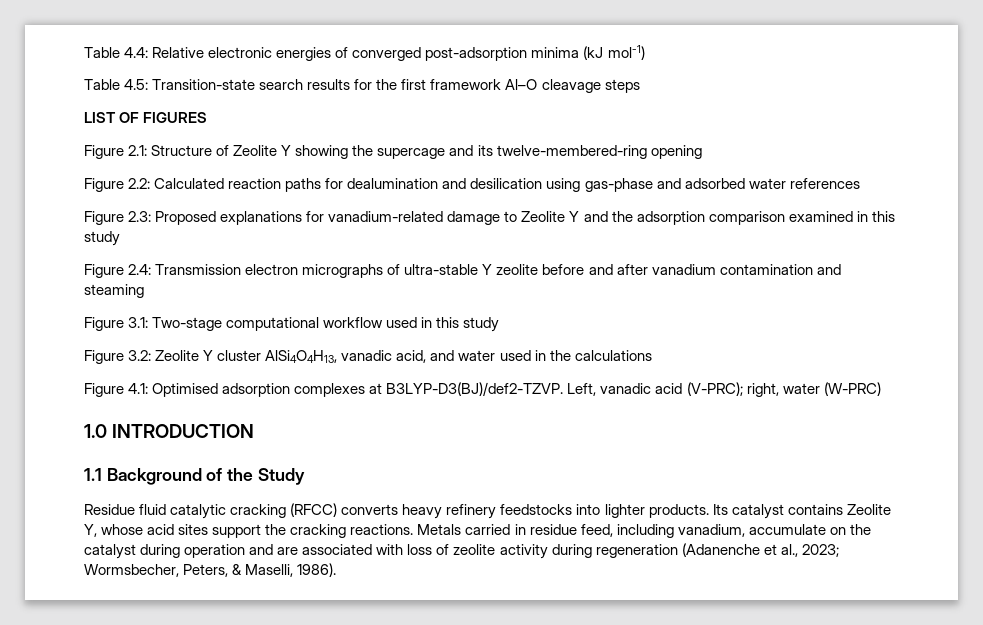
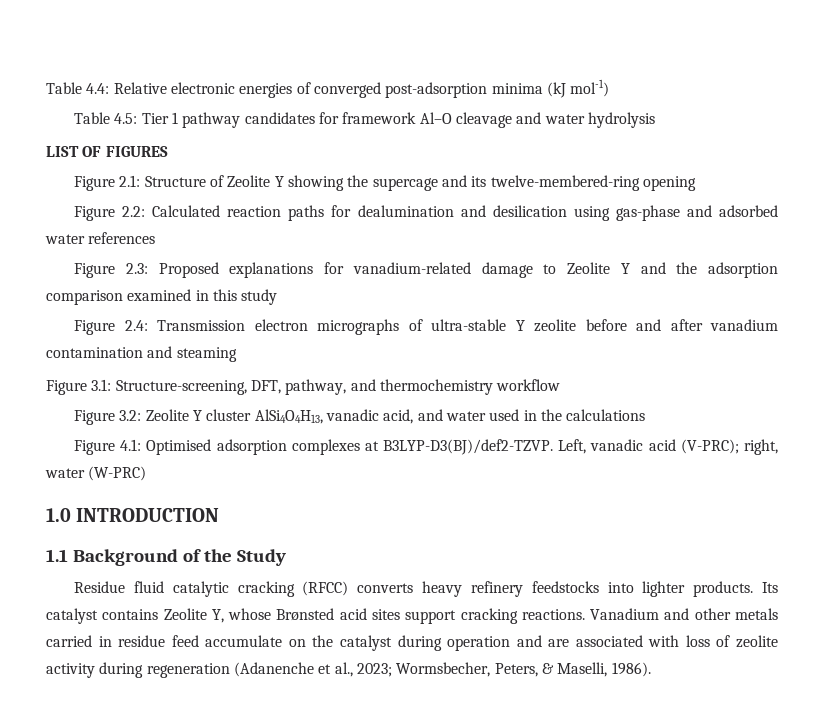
- Table 4.5: Transition-state search results for the first framework Al–O cleavage steps
+ Table 4.5: Tier 1 pathway candidates for framework Al–O cleavage and water hydrolysis
- Figure 3.1: Two-stage computational workflow used in this study
+ Figure 3.1: Structure-screening, DFT, pathway, and thermochemistry workflow
- Its catalyst contains Zeolite Y, whose acid sites support the cracking reactions.
+ Its catalyst contains Zeolite Y, whose Brønsted acid sites support cracking reactions.
- Metals carried in residue feed, including vanadium, accumulate on the catalyst during operation and are associated with loss of zeolite activity during regeneration (Adanenche et al., 2023; Wormsbecher, Peters, & Maselli, 1986).
+ Vanadium and other metals carried in residue feed accumulate on the catalyst during operation and are associated with loss of zeolite activity during regeneration (Adanenche et al., 2023; Wormsbecher, Peters, & Maselli, 1986).

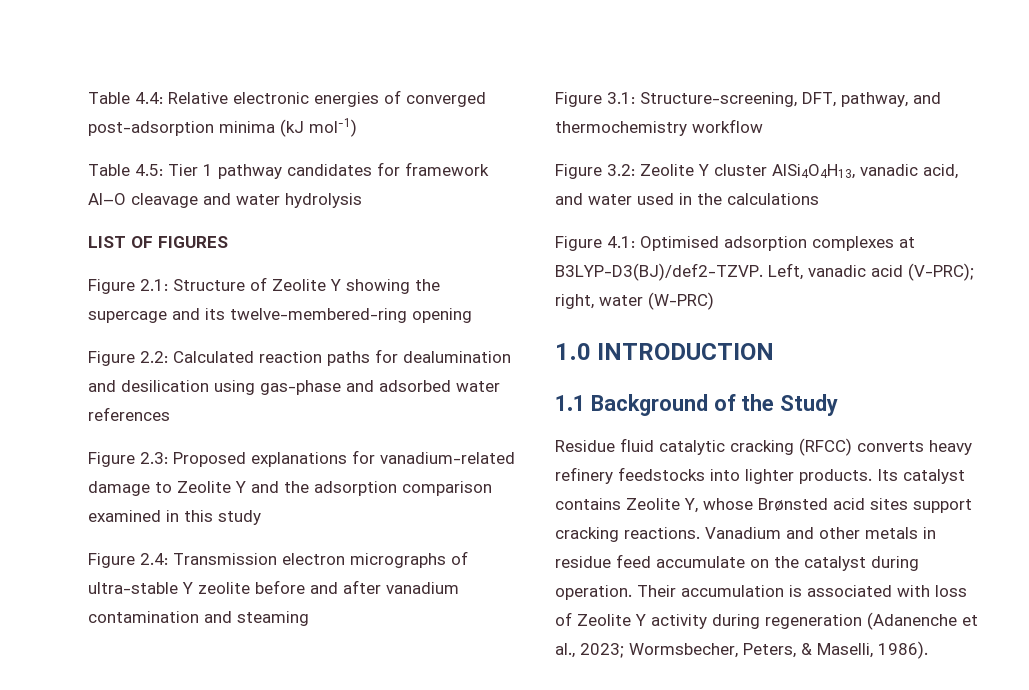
- Vanadium and other metals carried in residue feed accumulate on the catalyst during operation and are associated with loss of zeolite activity during regeneration (Adanenche et al., 2023; Wormsbecher, Peters, & Maselli, 1986).
+ Vanadium and other metals in residue feed accumulate on the catalyst during operation. Their accumulation is associated with loss of Zeolite Y activity during regeneration (Adanenche et al., 2023; Wormsbecher, Peters, & Maselli, 1986).

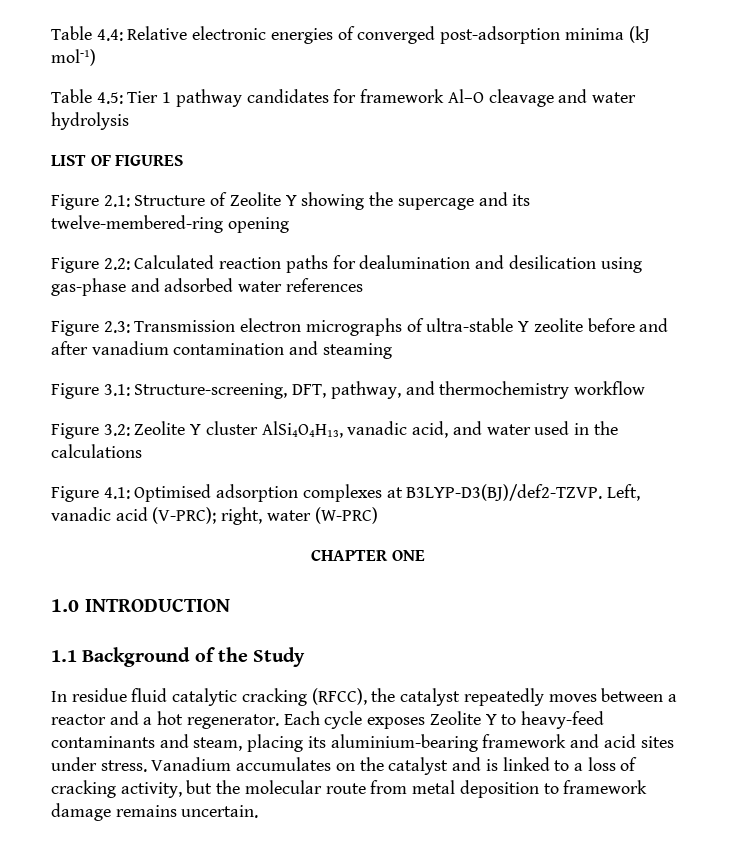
- Figure 2.3: Proposed explanations for vanadium-related damage to Zeolite Y and the adsorption comparison examined in this study
- Figure 2.4: Transmission electron micrographs of ultra-stable Y zeolite before and after vanadium contamination and steaming
+ Figure 2.3: Transmission electron micrographs of ultra-stable Y zeolite before and after vanadium contamination and steaming
+ CHAPTER ONE
- Residue fluid catalytic cracking (RFCC) converts heavy refinery feedstocks into lighter products. Its catalyst contains Zeolite Y, whose Brønsted acid sites support cracking reactions. Vanadium and other metals in residue feed accumulate on the catalyst during operation. Their accumulation is associated with loss of Zeolite Y activity during regeneration (Adanenche et al., 2023; Wormsbecher, Peters, & Maselli, 1986).
+ In residue fluid catalytic cracking (RFCC), the catalyst repeatedly moves between a reactor and a hot regenerator. Each cycle exposes Zeolite Y to heavy-feed contaminants and steam, placing its aluminium-bearing framework and acid sites under stress. Vanadium accumulates on the catalyst and is linked to a loss of cracking activity, but the molecular route from metal deposition to framework damage remains uncertain.

